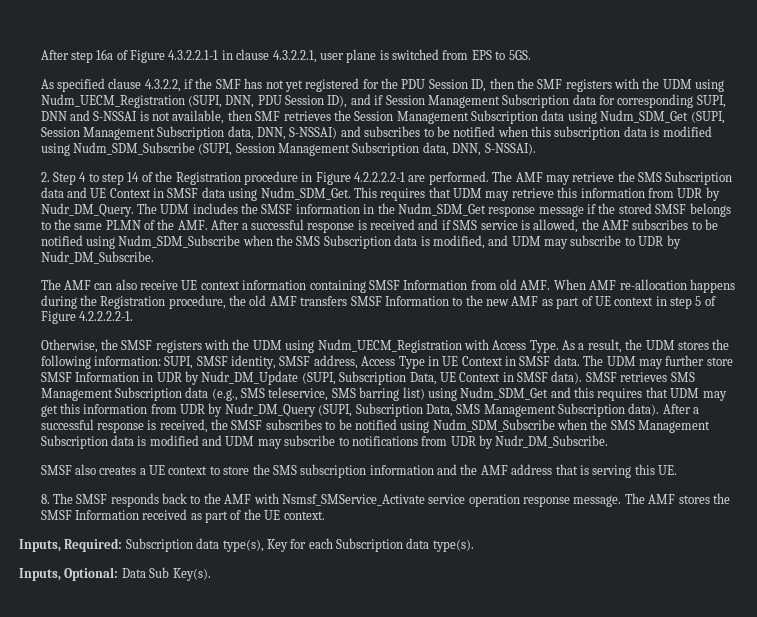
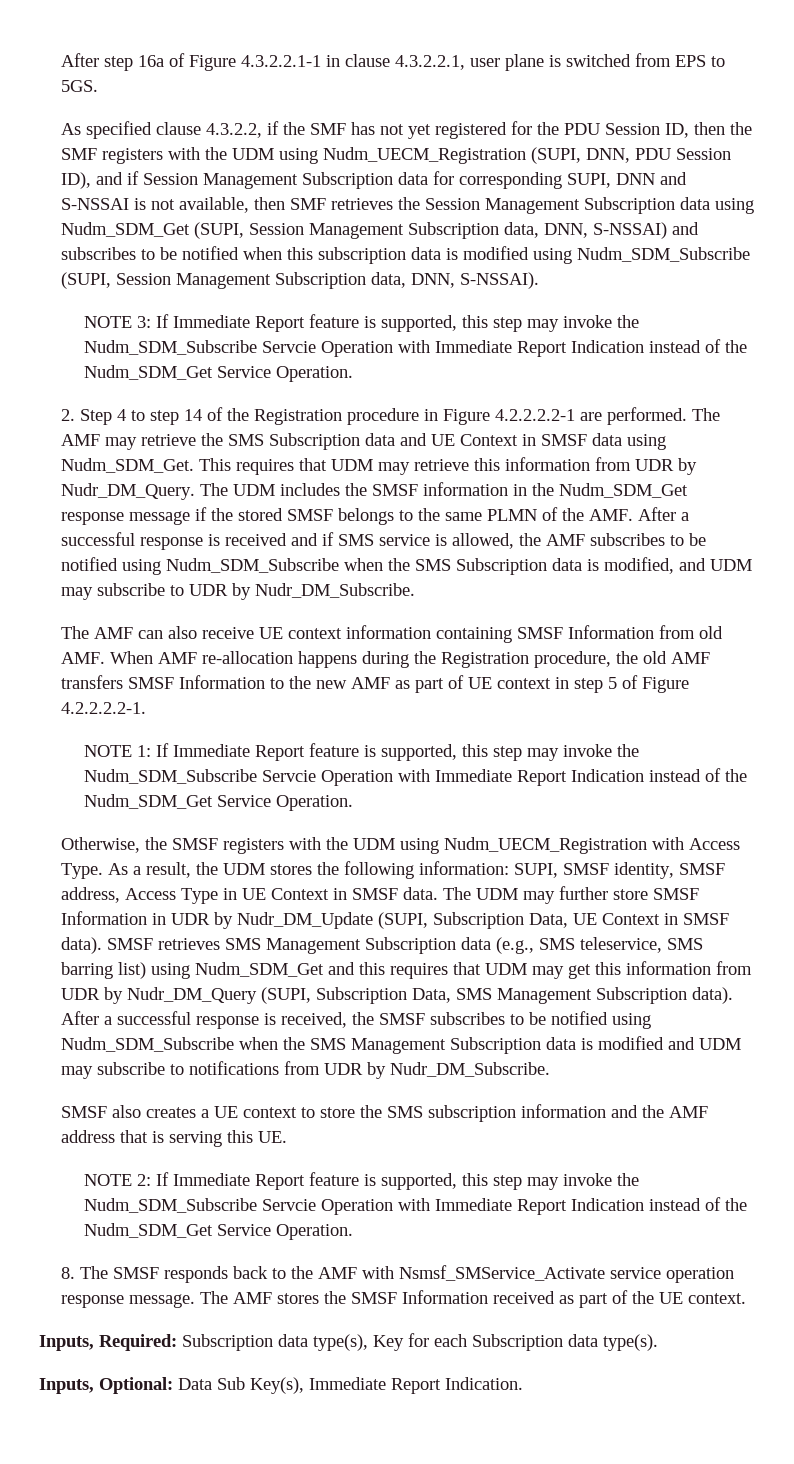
+ NOTE 3: If Immediate Report feature is supported, this step may invoke the Nudm_SDM_Subscribe Servcie Operation with Immediate Report Indication instead of the Nudm_SDM_Get Service Operation.
+ NOTE 1: If Immediate Report feature is supported, this step may invoke the Nudm_SDM_Subscribe Servcie Operation with Immediate Report Indication instead of the Nudm_SDM_Get Service Operation.
+ NOTE 2: If Immediate Report feature is supported, this step may invoke the Nudm_SDM_Subscribe Servcie Operation with Immediate Report Indication instead of the Nudm_SDM_Get Service Operation.
- Inputs, Optional: Data Sub Key(s).
+ Inputs, Optional: Data Sub Key(s), Immediate Report Indication.

